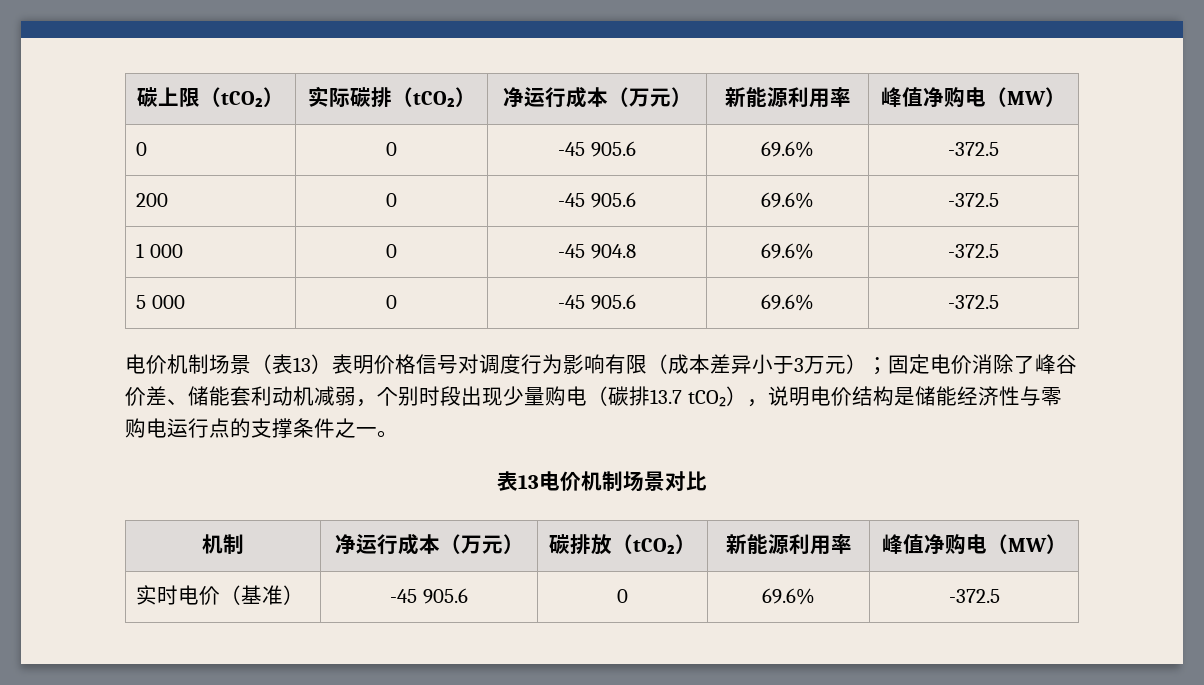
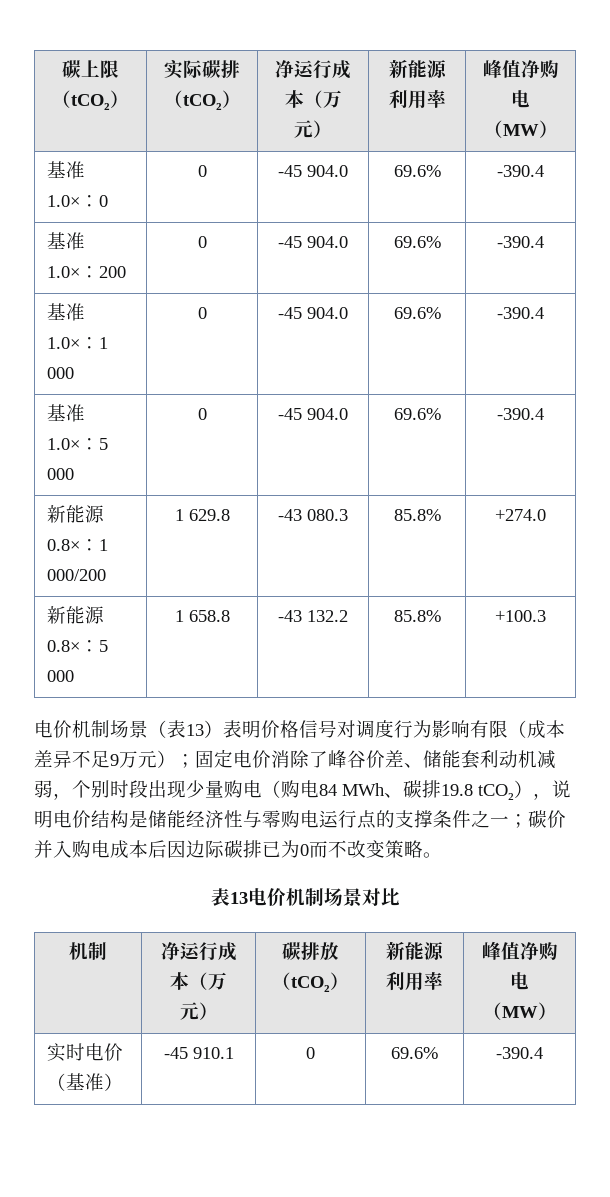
- 0 | 0 | -45 905.6 | 69.6% | -372.5
- 200 | 0 | -45 905.6 | 69.6% | -372.5
- 1 000 | 0 | -45 904.8 | 69.6% | -372.5
- 5 000 | 0 | -45 905.6 | 69.6% | -372.5
+ 基准1.0×：0 | 0 | -45 904.0 | 69.6% | -390.4
+ 基准1.0×：200 | 0 | -45 904.0 | 69.6% | -390.4
+ 基准1.0×：1 000 | 0 | -45 904.0 | 69.6% | -390.4
+ 基准1.0×：5 000 | 0 | -45 904.0 | 69.6% | -390.4
+ 新能源0.8×：1 000/200 | 1 629.8 | -43 080.3 | 85.8% | +274.0
+ 新能源0.8×：5 000 | 1 658.8 | -43 132.2 | 85.8% | +100.3
- 电价机制场景（表13）表明价格信号对调度行为影响有限（成本差异小于3万元）；固定电价消除了峰谷价差、储能套利动机减弱，个别时段出现少量购电（碳排13.7 tCO₂），说明电价结构是储能经济性与零购电运行点的支撑条件之一。
+ 电价机制场景（表13）表明价格信号对调度行为影响有限（成本差异不足9万元）；固定电价消除了峰谷价差、储能套利动机减弱，个别时段出现少量购电（购电84 MWh、碳排19.8 tCO₂），说明电价结构是储能经济性与零购电运行点的支撑条件之一；碳价并入购电成本后因边际碳排已为0而不改变策略。
- 实时电价（基准） | -45 905.6 | 0 | 69.6% | -372.5
+ 实时电价（基准） | -45 910.1 | 0 | 69.6% | -390.4

